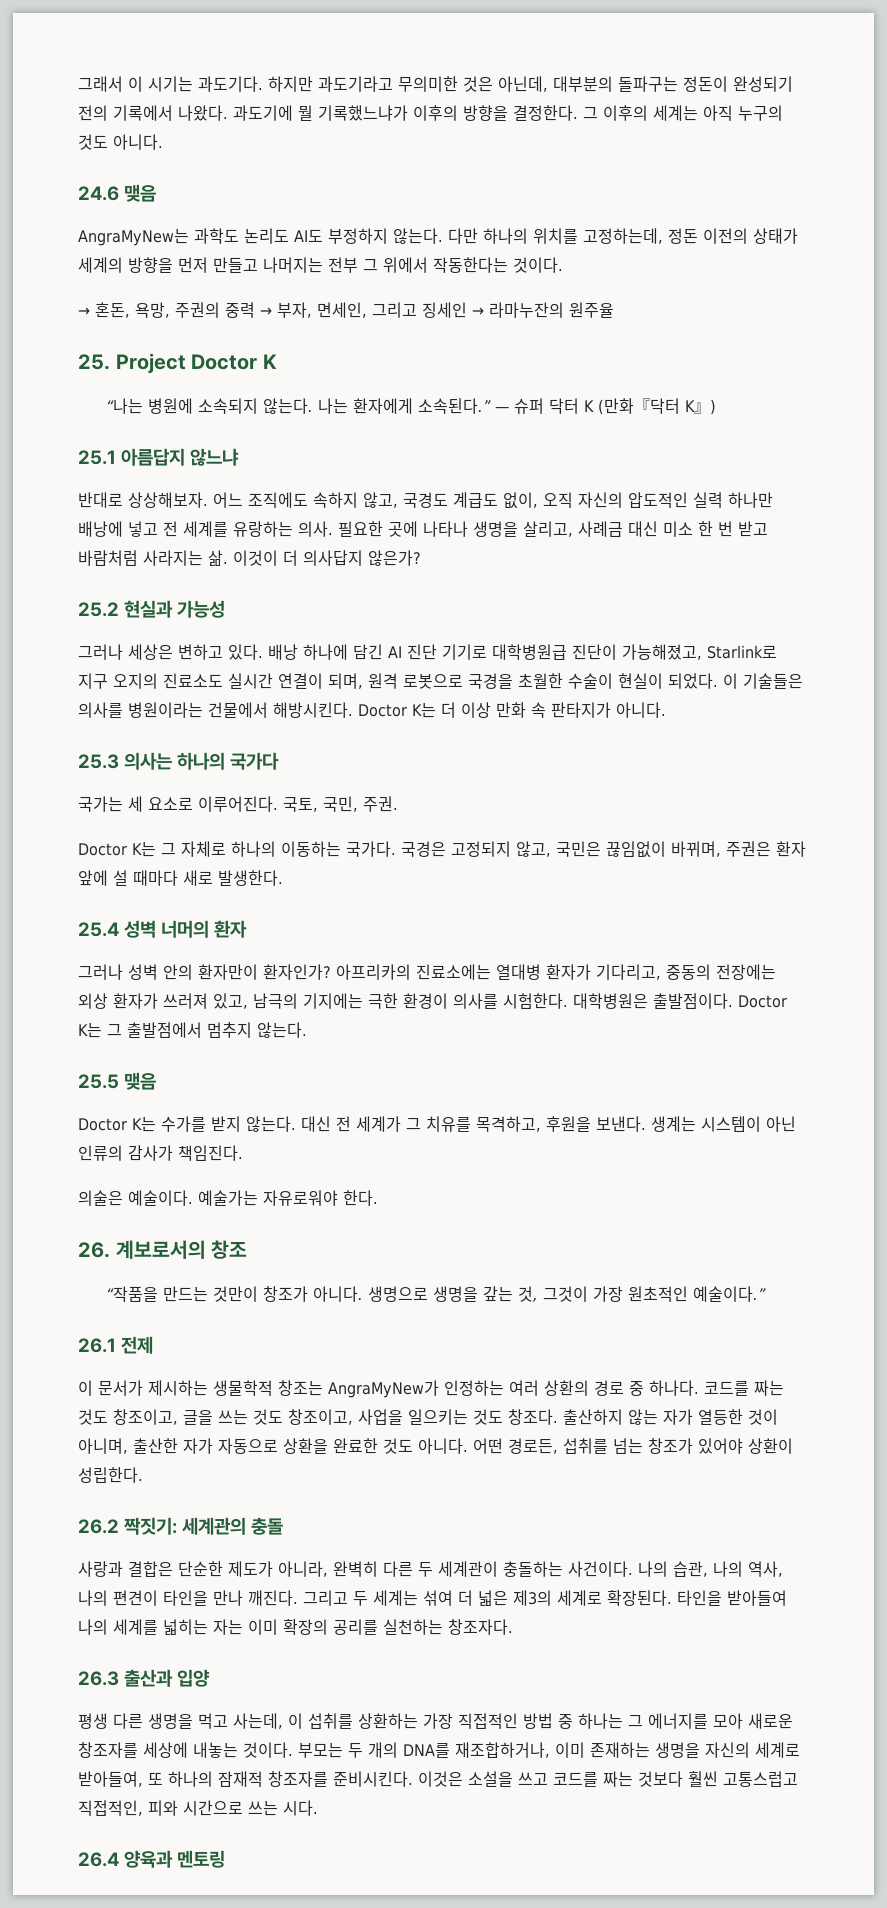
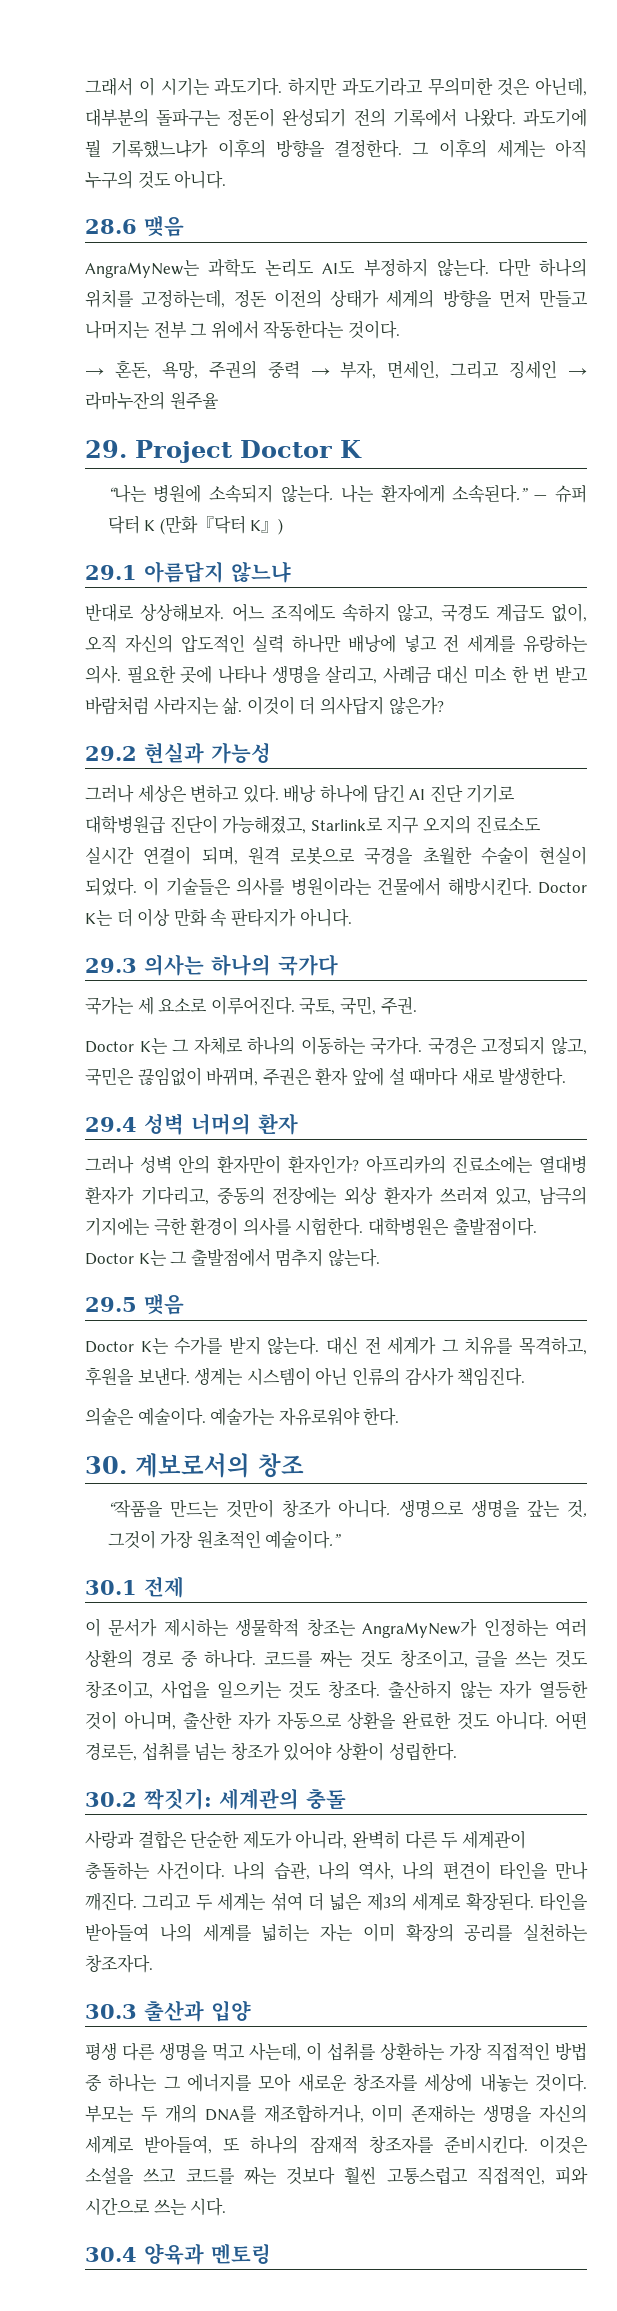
- 24.6 맺음
+ 28.6 맺음
- 25. Project Doctor K
+ 29. Project Doctor K
- 25.1 아름답지 않느냐
+ 29.1 아름답지 않느냐
- 25.2 현실과 가능성
+ 29.2 현실과 가능성
- 25.3 의사는 하나의 국가다
+ 29.3 의사는 하나의 국가다
- 25.4 성벽 너머의 환자
+ 29.4 성벽 너머의 환자
- 25.5 맺음
+ 29.5 맺음
- 26. 계보로서의 창조
+ 30. 계보로서의 창조
- 26.1 전제
+ 30.1 전제
- 26.2 짝짓기: 세계관의 충돌
+ 30.2 짝짓기: 세계관의 충돌
- 26.3 출산과 입양
+ 30.3 출산과 입양
- 26.4 양육과 멘토링
+ 30.4 양육과 멘토링

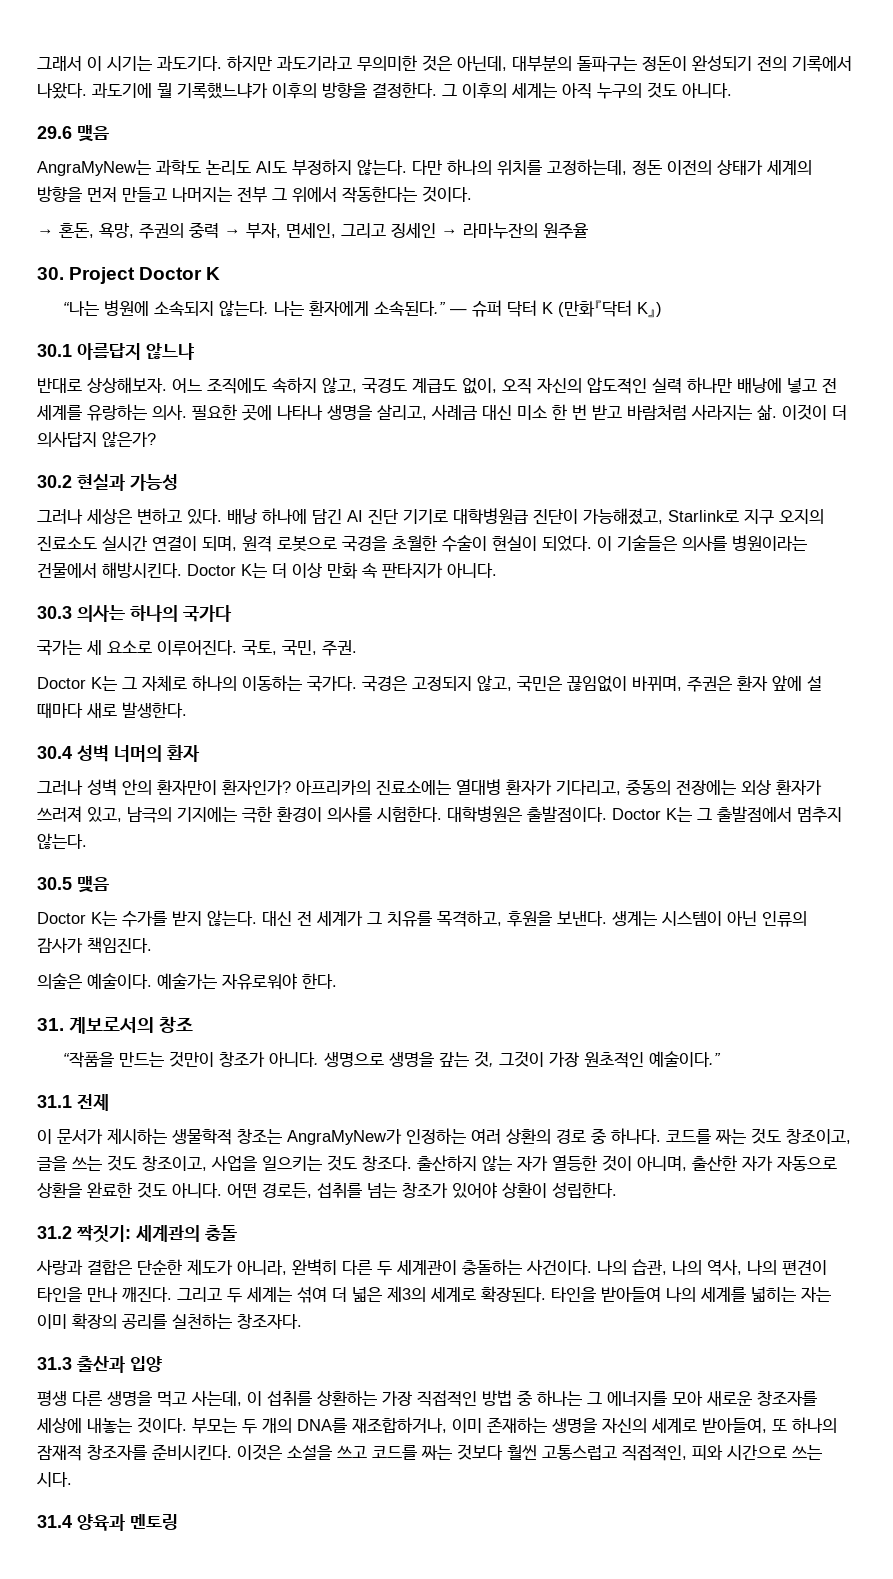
- 28.6 맺음
+ 29.6 맺음
- 29. Project Doctor K
+ 30. Project Doctor K
- 29.1 아름답지 않느냐
+ 30.1 아름답지 않느냐
- 29.2 현실과 가능성
+ 30.2 현실과 가능성
- 29.3 의사는 하나의 국가다
+ 30.3 의사는 하나의 국가다
- 29.4 성벽 너머의 환자
+ 30.4 성벽 너머의 환자
- 29.5 맺음
+ 30.5 맺음
- 30. 계보로서의 창조
+ 31. 계보로서의 창조
- 30.1 전제
+ 31.1 전제
- 30.2 짝짓기: 세계관의 충돌
+ 31.2 짝짓기: 세계관의 충돌
- 30.3 출산과 입양
+ 31.3 출산과 입양
- 30.4 양육과 멘토링
+ 31.4 양육과 멘토링

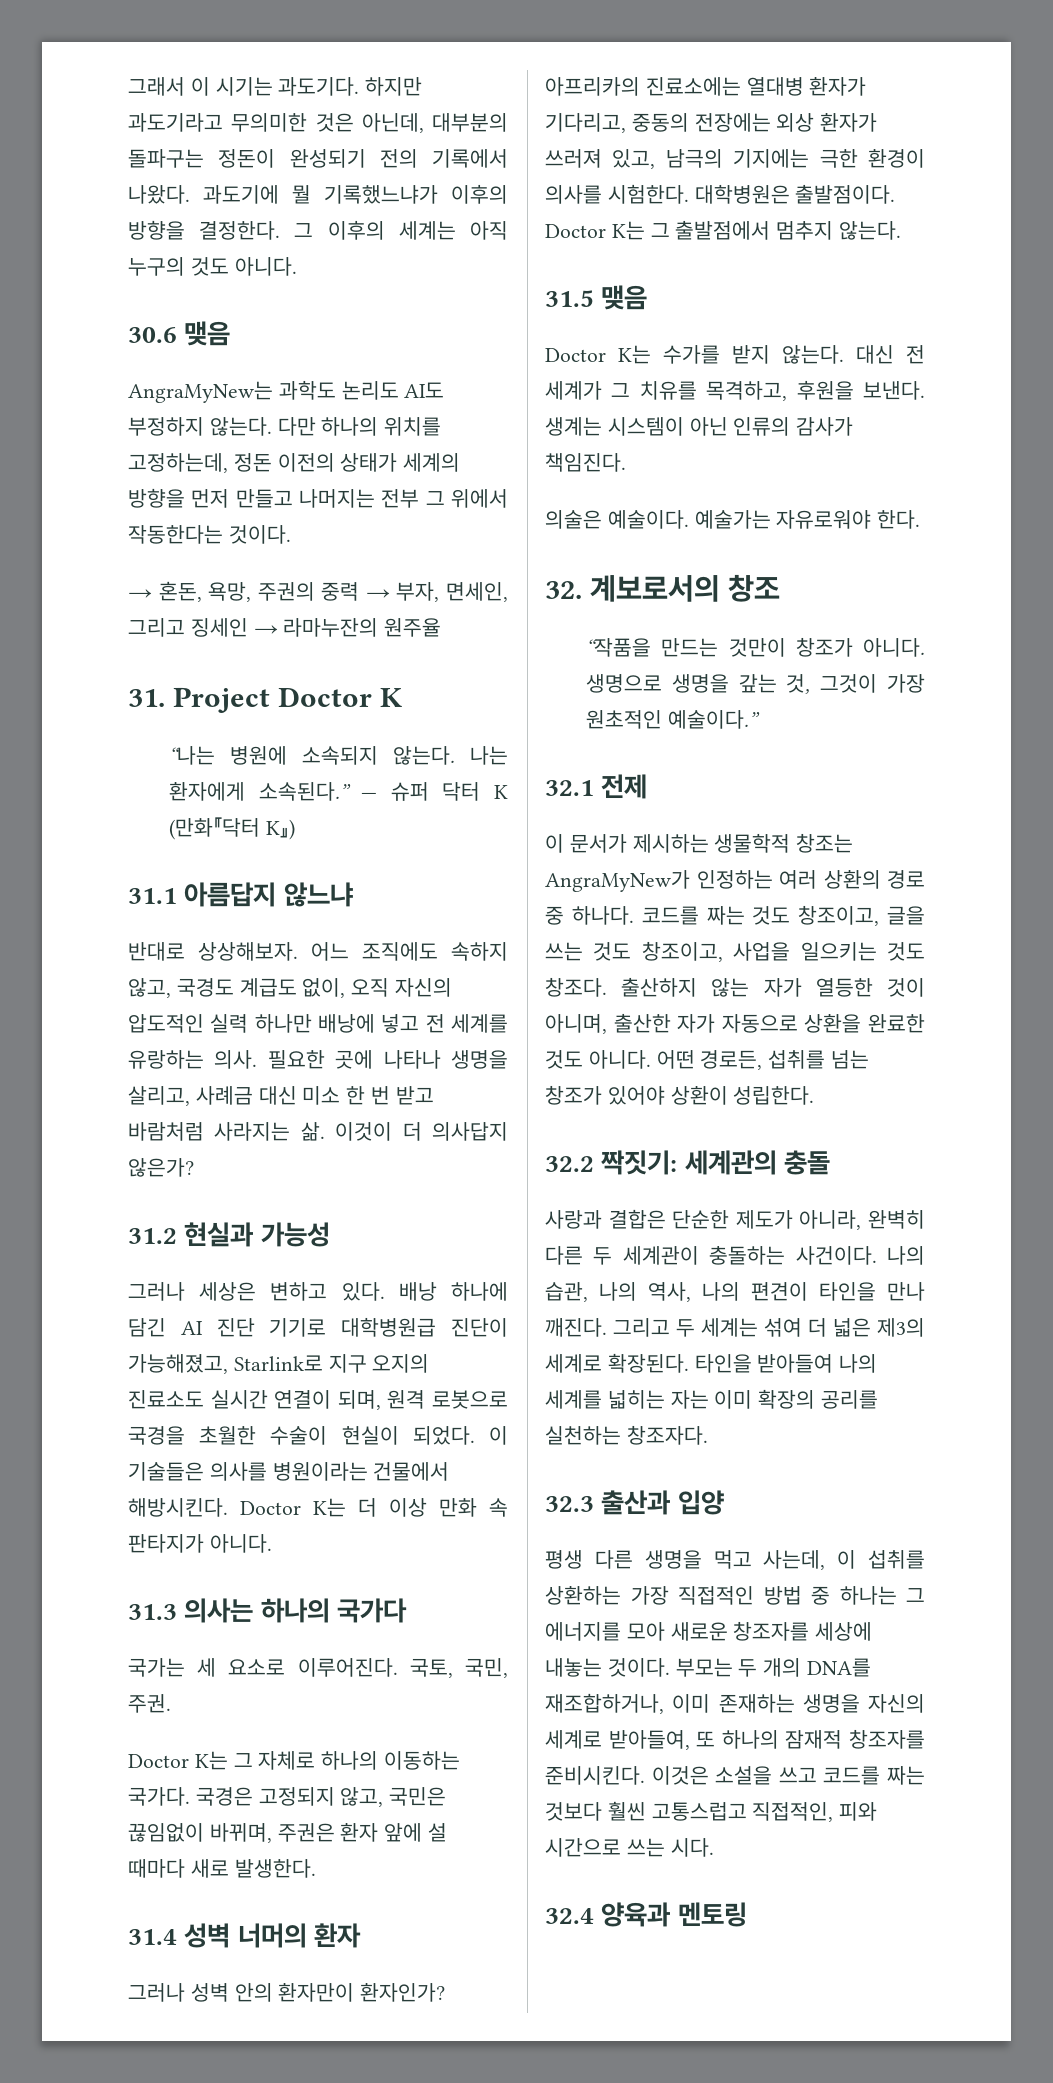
- 29.6 맺음
+ 30.6 맺음
- 30. Project Doctor K
+ 31. Project Doctor K
- 30.1 아름답지 않느냐
+ 31.1 아름답지 않느냐
- 30.2 현실과 가능성
+ 31.2 현실과 가능성
- 30.3 의사는 하나의 국가다
+ 31.3 의사는 하나의 국가다
- 30.4 성벽 너머의 환자
+ 31.4 성벽 너머의 환자
- 30.5 맺음
+ 31.5 맺음
- 31. 계보로서의 창조
+ 32. 계보로서의 창조
- 31.1 전제
+ 32.1 전제
- 31.2 짝짓기: 세계관의 충돌
+ 32.2 짝짓기: 세계관의 충돌
- 31.3 출산과 입양
+ 32.3 출산과 입양
- 31.4 양육과 멘토링
+ 32.4 양육과 멘토링

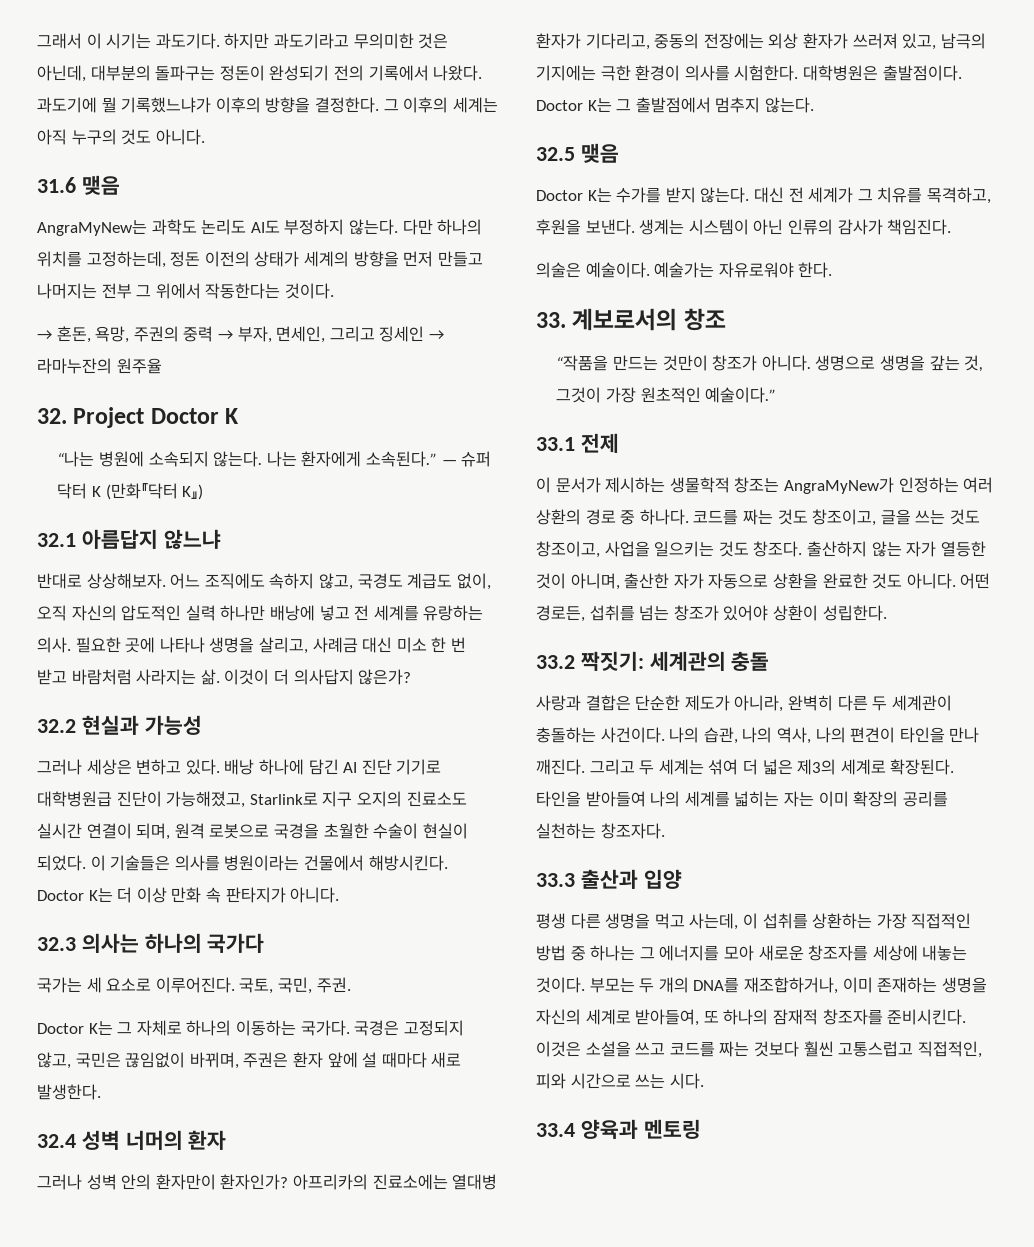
- 30.6 맺음
+ 31.6 맺음
- 31. Project Doctor K
+ 32. Project Doctor K
- 31.1 아름답지 않느냐
+ 32.1 아름답지 않느냐
- 31.2 현실과 가능성
+ 32.2 현실과 가능성
- 31.3 의사는 하나의 국가다
+ 32.3 의사는 하나의 국가다
- 31.4 성벽 너머의 환자
+ 32.4 성벽 너머의 환자
- 31.5 맺음
+ 32.5 맺음
- 32. 계보로서의 창조
+ 33. 계보로서의 창조
- 32.1 전제
+ 33.1 전제
- 32.2 짝짓기: 세계관의 충돌
+ 33.2 짝짓기: 세계관의 충돌
- 32.3 출산과 입양
+ 33.3 출산과 입양
- 32.4 양육과 멘토링
+ 33.4 양육과 멘토링

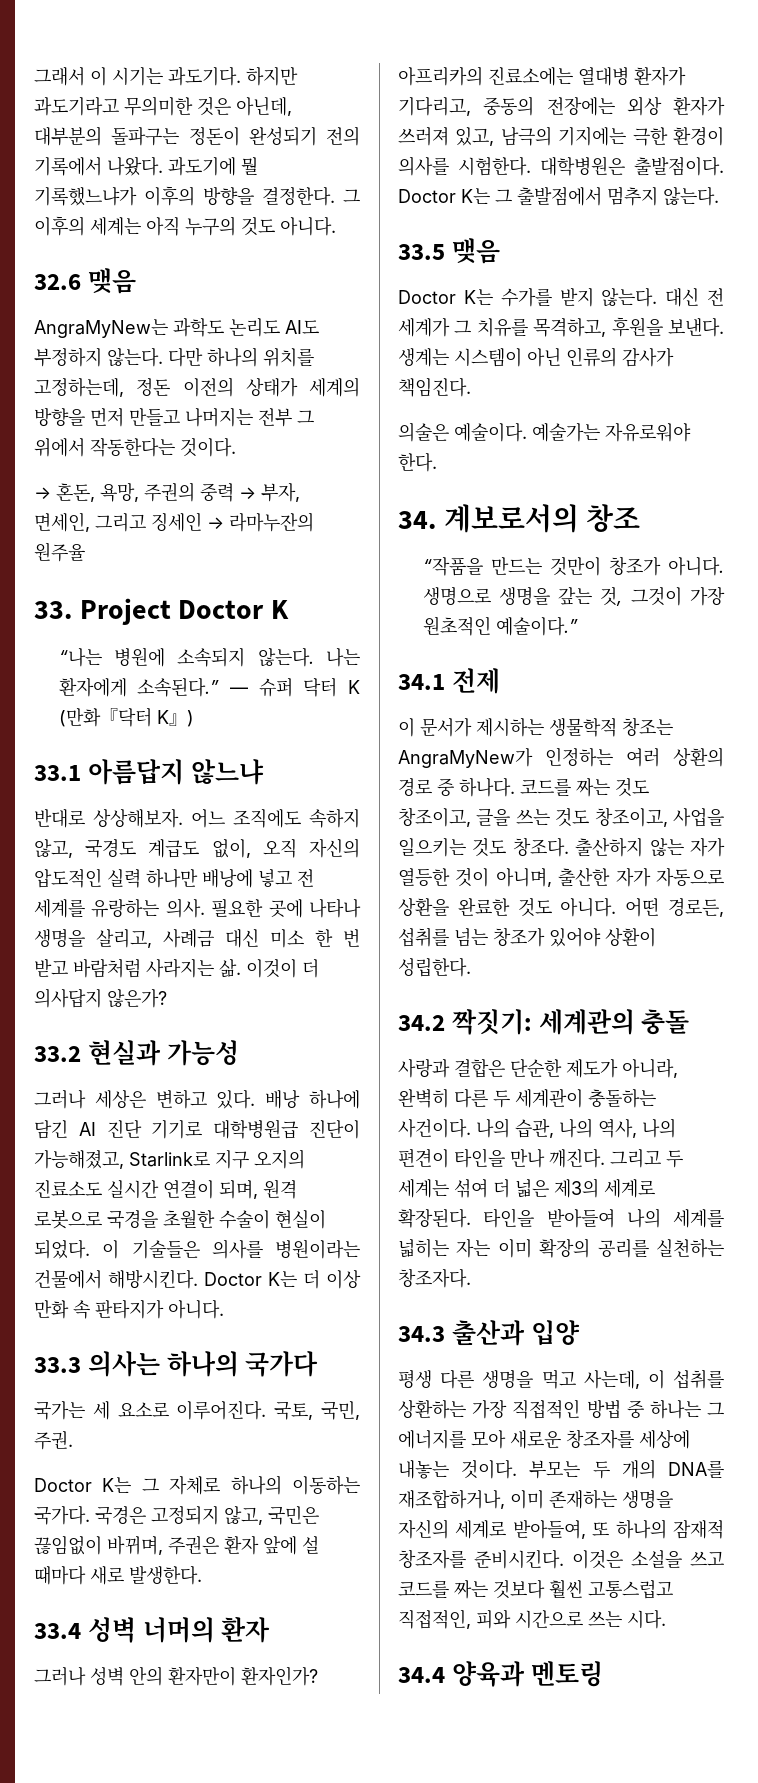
- 31.6 맺음
+ 32.6 맺음
- 32. Project Doctor K
+ 33. Project Doctor K
- 32.1 아름답지 않느냐
+ 33.1 아름답지 않느냐
- 32.2 현실과 가능성
+ 33.2 현실과 가능성
- 32.3 의사는 하나의 국가다
+ 33.3 의사는 하나의 국가다
- 32.4 성벽 너머의 환자
+ 33.4 성벽 너머의 환자
- 32.5 맺음
+ 33.5 맺음
- 33. 계보로서의 창조
+ 34. 계보로서의 창조
- 33.1 전제
+ 34.1 전제
- 33.2 짝짓기: 세계관의 충돌
+ 34.2 짝짓기: 세계관의 충돌
- 33.3 출산과 입양
+ 34.3 출산과 입양
- 33.4 양육과 멘토링
+ 34.4 양육과 멘토링

